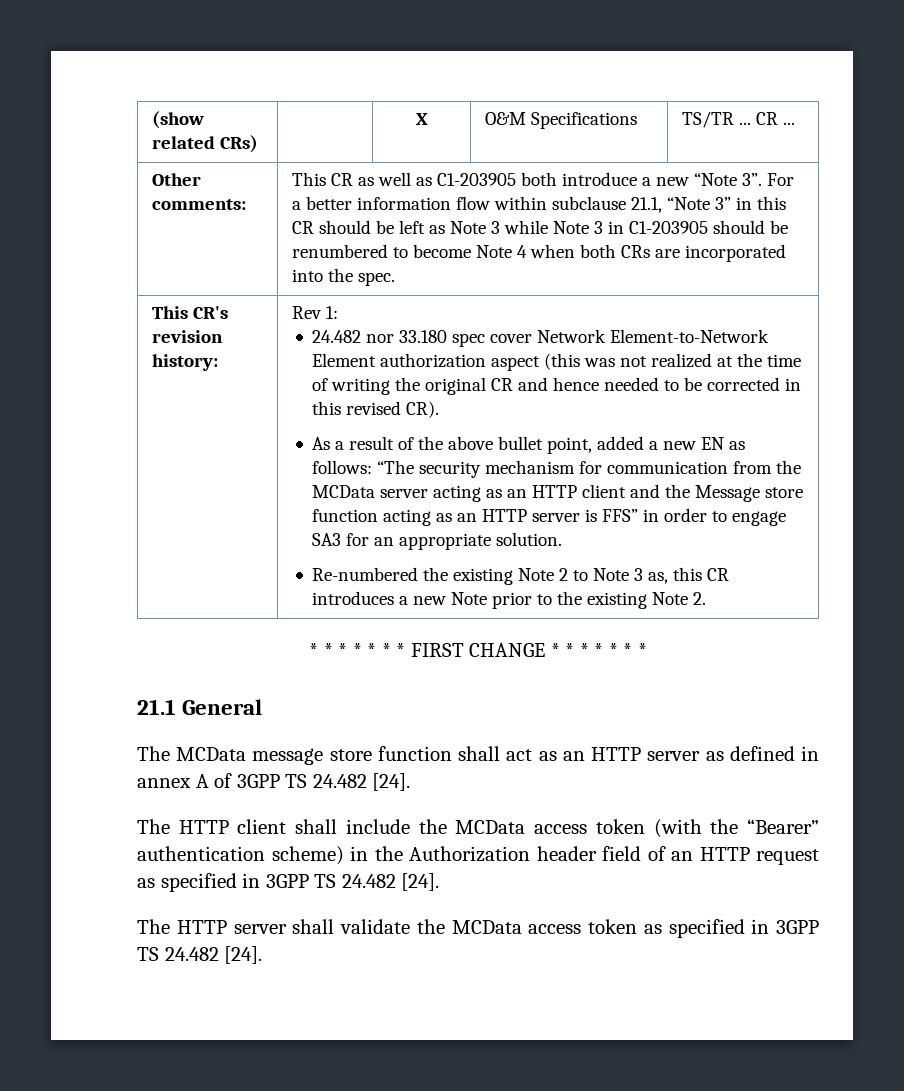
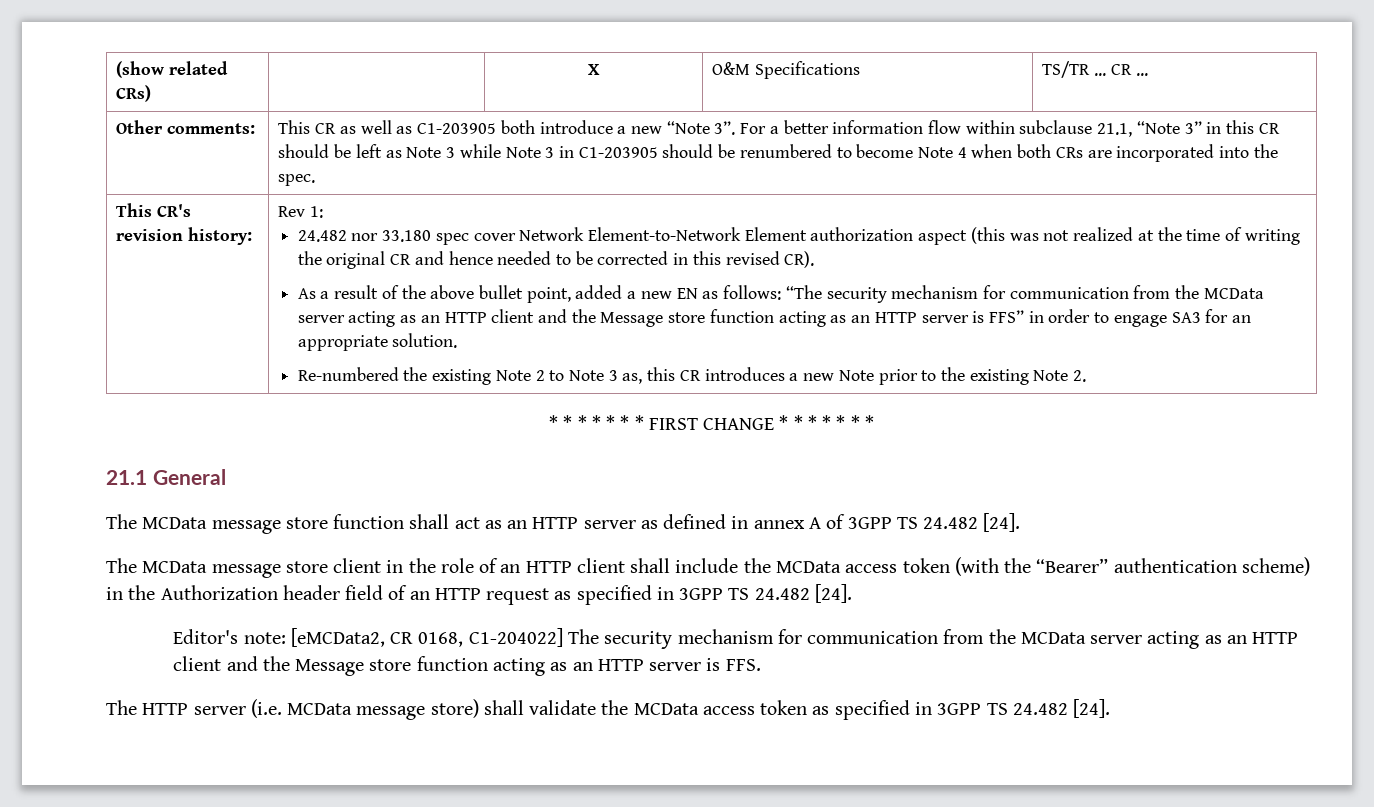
- The HTTP client shall include the MCData access token (with the “Bearer” authentication scheme) in the Authorization header field of an HTTP request as specified in 3GPP TS 24.482 [24].
+ The MCData message store client in the role of an HTTP client shall include the MCData access token (with the “Bearer” authentication scheme) in the Authorization header field of an HTTP request as specified in 3GPP TS 24.482 [24].
+ Editor's note: [eMCData2, CR 0168, C1-204022] The security mechanism for communication from the MCData server acting as an HTTP client and the Message store function acting as an HTTP server is FFS.
- The HTTP server shall validate the MCData access token as specified in 3GPP TS 24.482 [24].
+ The HTTP server (i.e. MCData message store) shall validate the MCData access token as specified in 3GPP TS 24.482 [24].

